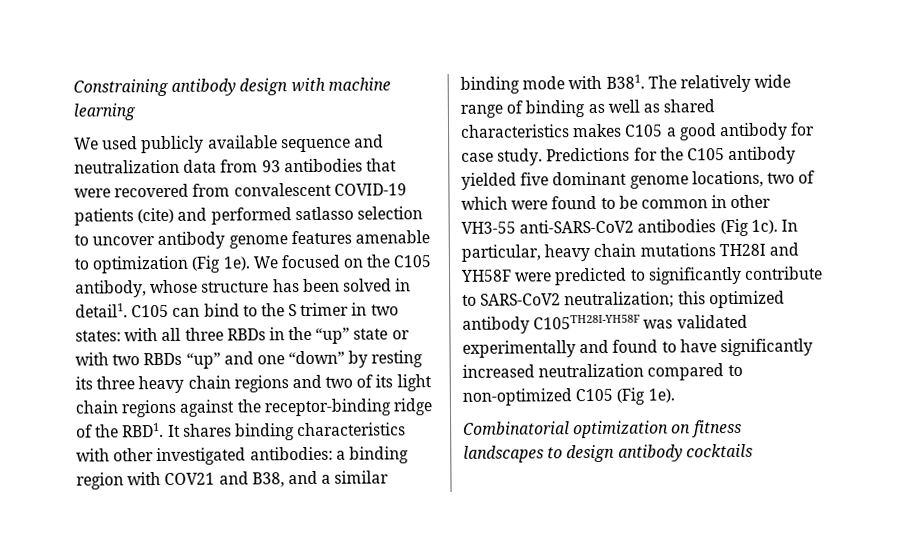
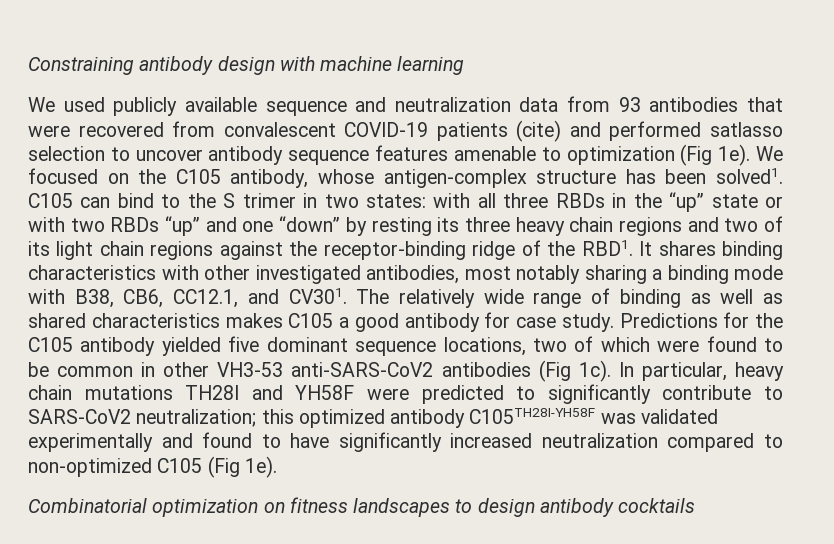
- We used publicly available sequence and neutralization data from 93 antibodies that were recovered from convalescent COVID-19 patients (cite) and performed satlasso selection to uncover antibody genome features amenable to optimization (Fig 1e).
+ We used publicly available sequence and neutralization data from 93 antibodies that were recovered from convalescent COVID-19 patients (cite) and performed satlasso selection to uncover antibody sequence features amenable to optimization (Fig 1e).
- We focused on the C105 antibody, whose structure has been solved in detail1.
+ We focused on the C105 antibody, whose antigen-complex structure has been solved1.
- It shares binding characteristics with other investigated antibodies: a binding region with COV21 and B38, and a similar binding mode with B381.
+ It shares binding characteristics with other investigated antibodies, most notably sharing a binding mode with B38, CB6, CC12.1, and CV301.
- Predictions for the C105 antibody yielded five dominant genome locations, two of which were found to be common in other VH3-55 anti-SARS-CoV2 antibodies (Fig 1c).
+ Predictions for the C105 antibody yielded five dominant sequence locations, two of which were found to be common in other VH3-53 anti-SARS-CoV2 antibodies (Fig 1c).

